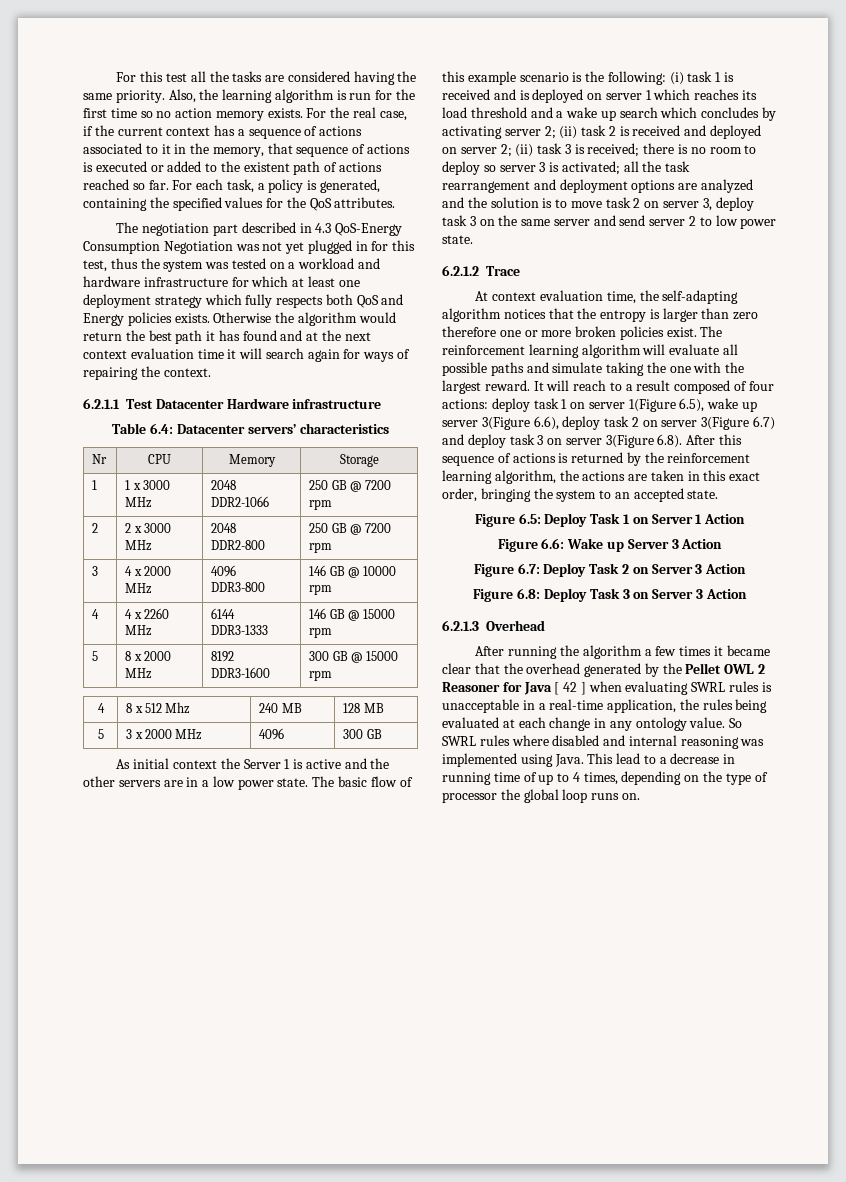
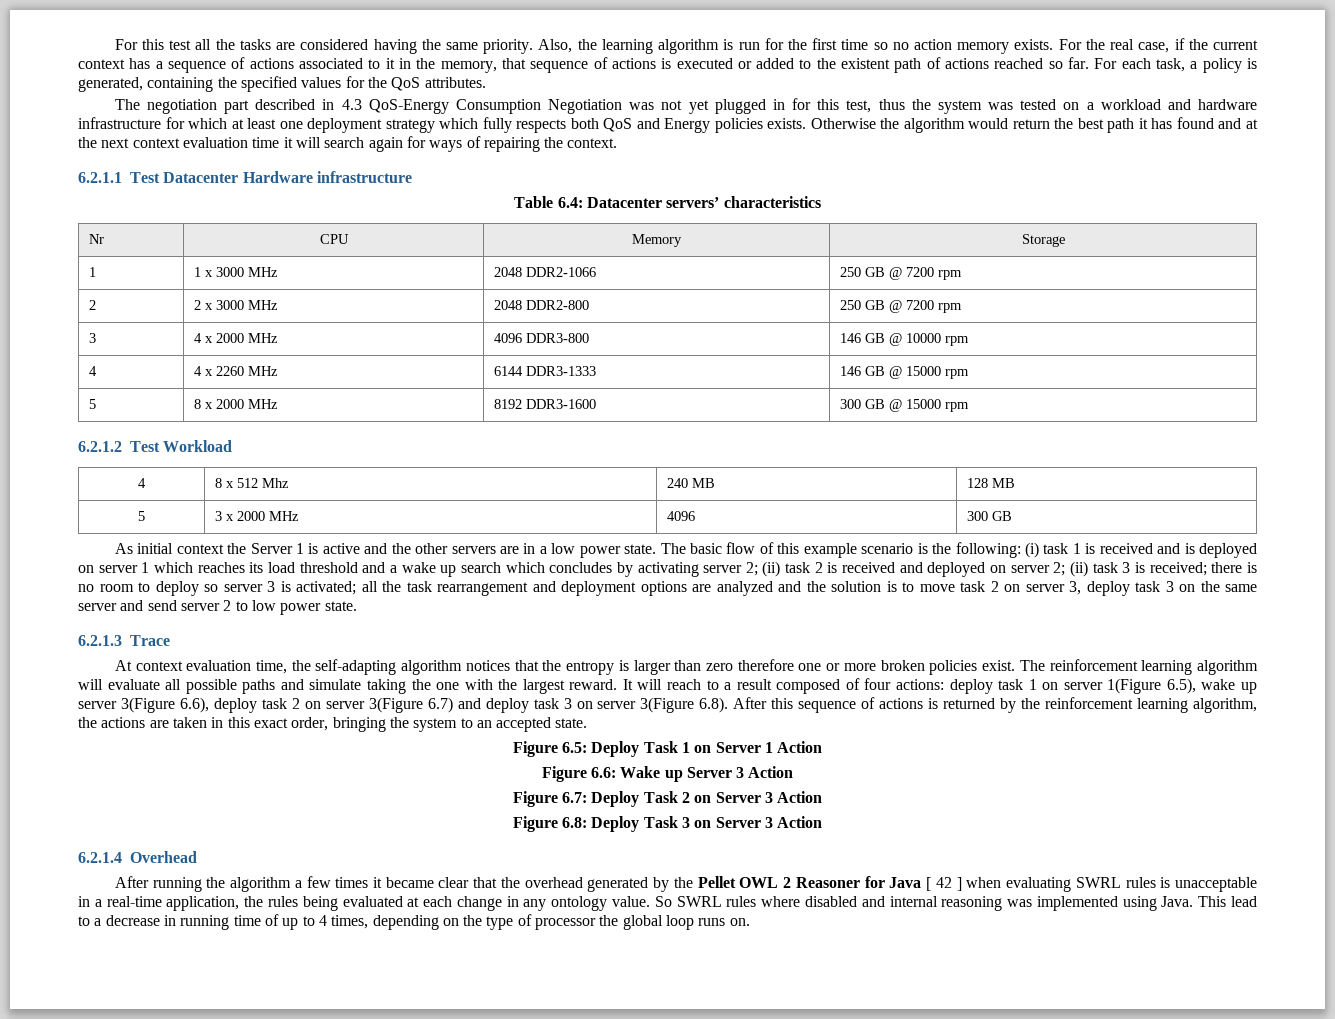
+ 6.2.1.2 Test Workload
- 6.2.1.2 Trace
+ 6.2.1.3 Trace
- 6.2.1.3 Overhead
+ 6.2.1.4 Overhead

